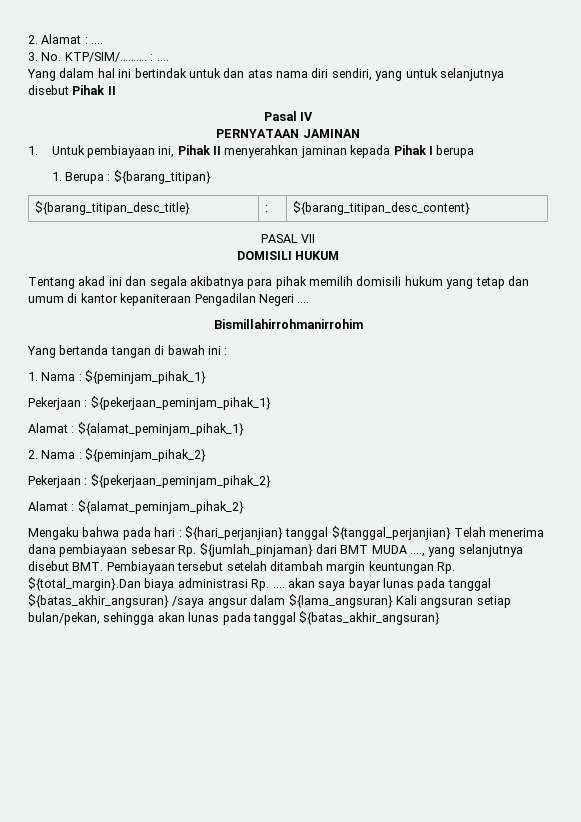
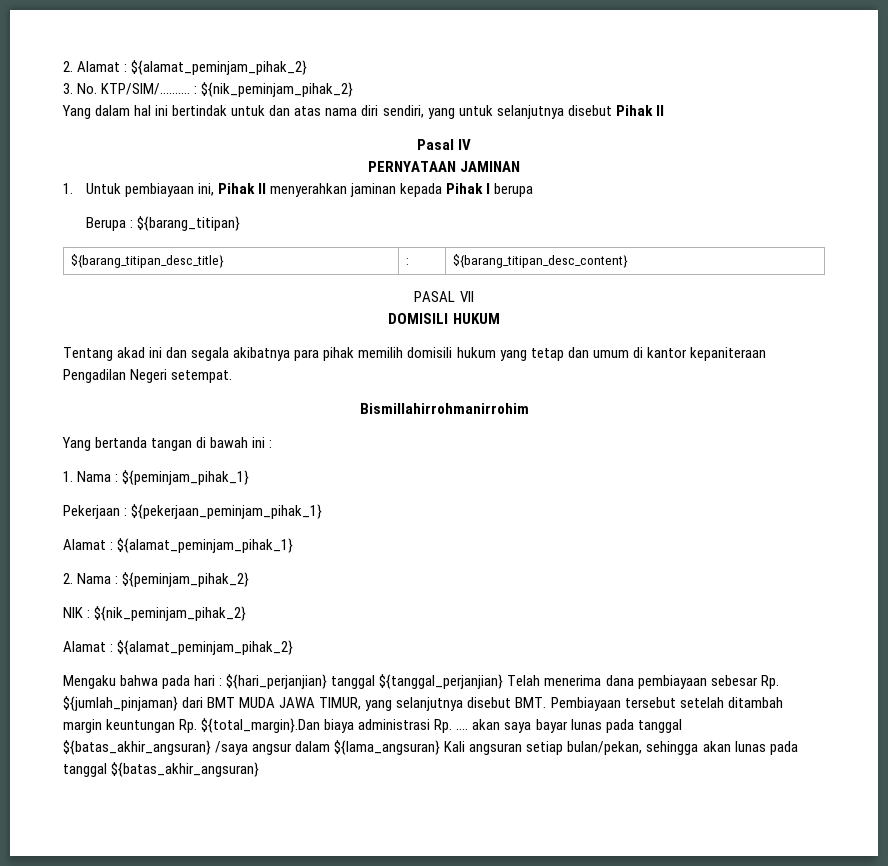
- 2. Alamat : ....
+ 2. Alamat : ${alamat_peminjam_pihak_2}
- 3. No. KTP/SIM/………. : ....
+ 3. No. KTP/SIM/………. : ${nik_peminjam_pihak_2}
- 1. Berupa : ${barang_titipan}
+ Berupa : ${barang_titipan}
- Tentang akad ini dan segala akibatnya para pihak memilih domisili hukum yang tetap dan umum di kantor kepaniteraan Pengadilan Negeri ....
+ Tentang akad ini dan segala akibatnya para pihak memilih domisili hukum yang tetap dan umum di kantor kepaniteraan Pengadilan Negeri setempat.
- Pekerjaan : ${pekerjaan_peminjam_pihak_2}
+ NIK : ${nik_peminjam_pihak_2}
- Mengaku bahwa pada hari : ${hari_perjanjian} tanggal ${tanggal_perjanjian} Telah menerima dana pembiayaan sebesar Rp. ${jumlah_pinjaman} dari BMT MUDA ...., yang selanjutnya disebut BMT. Pembiayaan tersebut setelah ditambah margin keuntungan Rp. ${total_margin}.Dan biaya administrasi Rp. .... akan saya bayar lunas pada tanggal ${batas_akhir_angsuran} /saya angsur dalam ${lama_angsuran} Kali angsuran setiap bulan/pekan, sehingga akan lunas pada tanggal ${batas_akhir_angsuran}
+ Mengaku bahwa pada hari : ${hari_perjanjian} tanggal ${tanggal_perjanjian} Telah menerima dana pembiayaan sebesar Rp. ${jumlah_pinjaman} dari BMT MUDA JAWA TIMUR, yang selanjutnya disebut BMT. Pembiayaan tersebut setelah ditambah margin keuntungan Rp. ${total_margin}.Dan biaya administrasi Rp. .... akan saya bayar lunas pada tanggal ${batas_akhir_angsuran} /saya angsur dalam ${lama_angsuran} Kali angsuran setiap bulan/pekan, sehingga akan lunas pada tanggal ${batas_akhir_angsuran}

